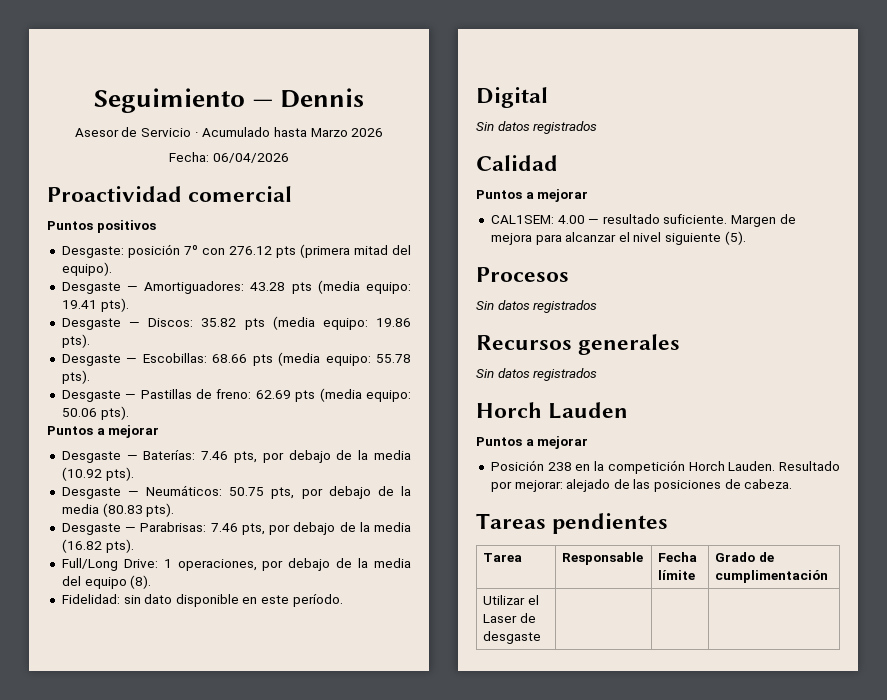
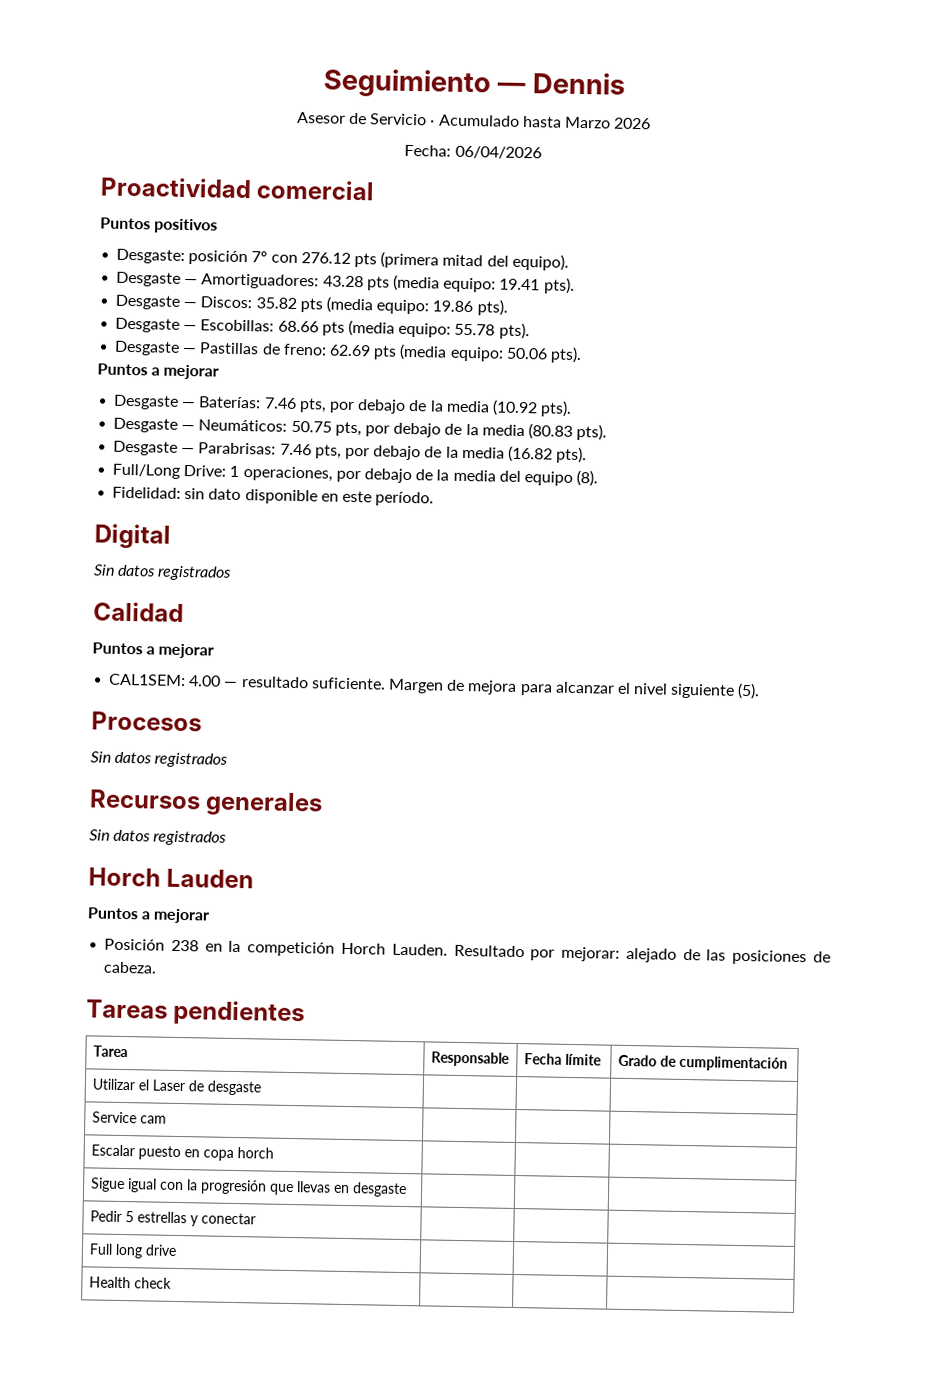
+ Service cam | | |
+ Escalar puesto en copa horch | | |
+ Sigue igual con la progresión que llevas en desgaste | | |
+ Pedir 5 estrellas y conectar | | |
+ Full long drive | | |
+ Health check | | |

